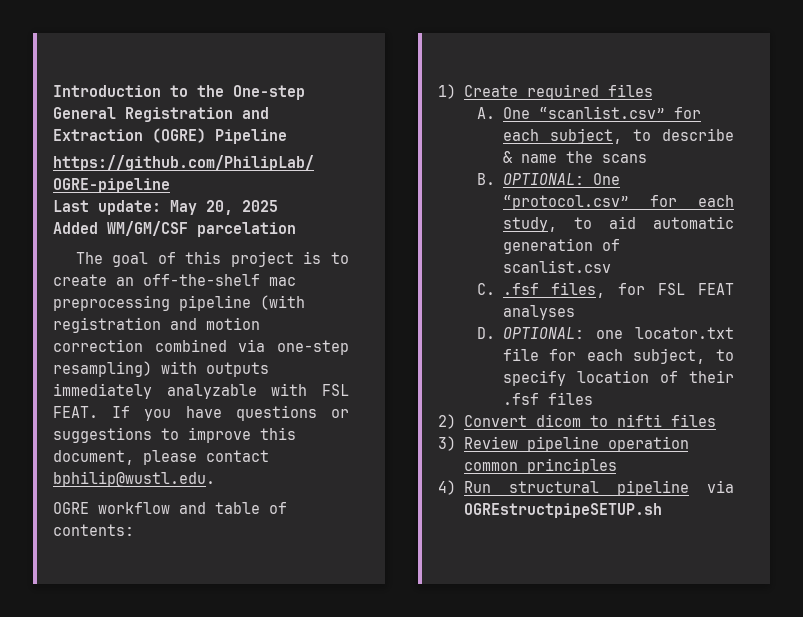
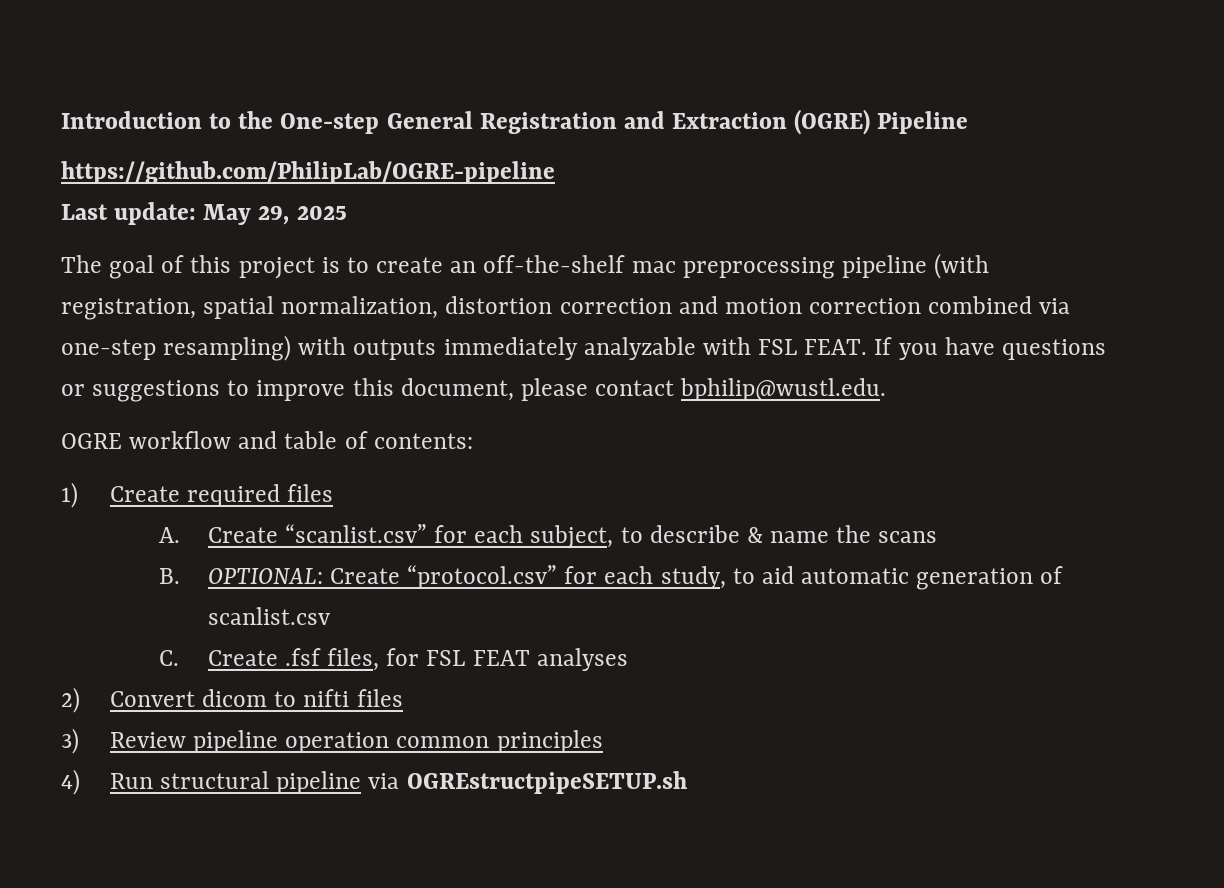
- Last update: May 20, 2025
+ Last update: May 29, 2025
- Added WM/GM/CSF parcelation
- The goal of this project is to create an off-the-shelf mac preprocessing pipeline (with registration and motion correction combined via one-step resampling) with outputs immediately analyzable with FSL FEAT.
+ The goal of this project is to create an off-the-shelf mac preprocessing pipeline (with registration, spatial normalization, distortion correction and motion correction combined via one-step resampling) with outputs immediately analyzable with FSL FEAT.
- A. One “scanlist.csv” for each subject, to describe & name the scans
+ A. Create “scanlist.csv” for each subject, to describe & name the scans
- B. OPTIONAL: One “protocol.csv” for each study, to aid automatic generation of scanlist.csv
+ B. OPTIONAL: Create “protocol.csv” for each study, to aid automatic generation of scanlist.csv
- C. .fsf files, for FSL FEAT analyses
+ C. Create .fsf files, for FSL FEAT analyses
- D. OPTIONAL: one locator.txt file for each subject, to specify location of their .fsf files

